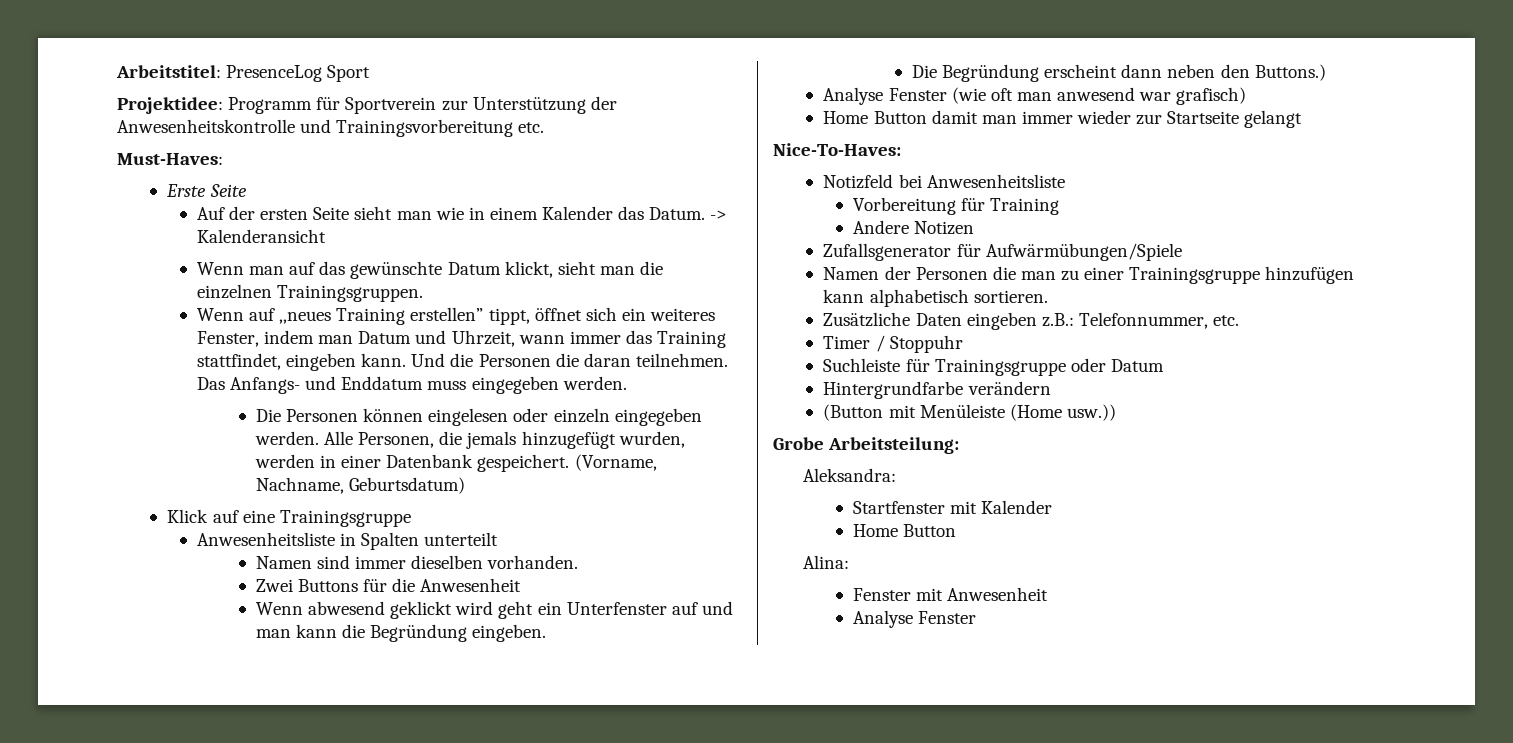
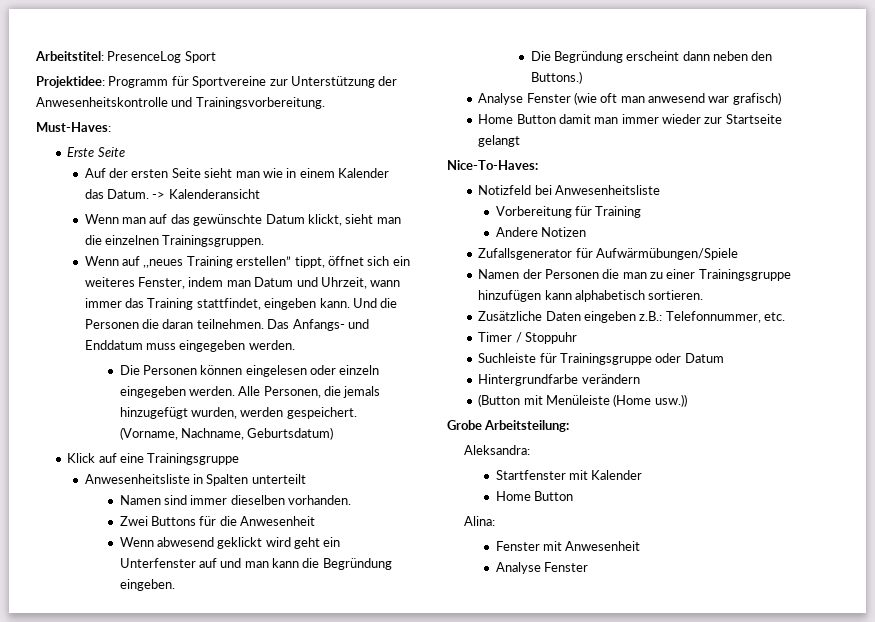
- Projektidee: Programm für Sportverein zur Unterstützung der Anwesenheitskontrolle und Trainingsvorbereitung etc.
+ Projektidee: Programm für Sportvereine zur Unterstützung der Anwesenheitskontrolle und Trainingsvorbereitung.
- Alle Personen, die jemals hinzugefügt wurden, werden in einer Datenbank gespeichert.
+ Alle Personen, die jemals hinzugefügt wurden, werden gespeichert.

